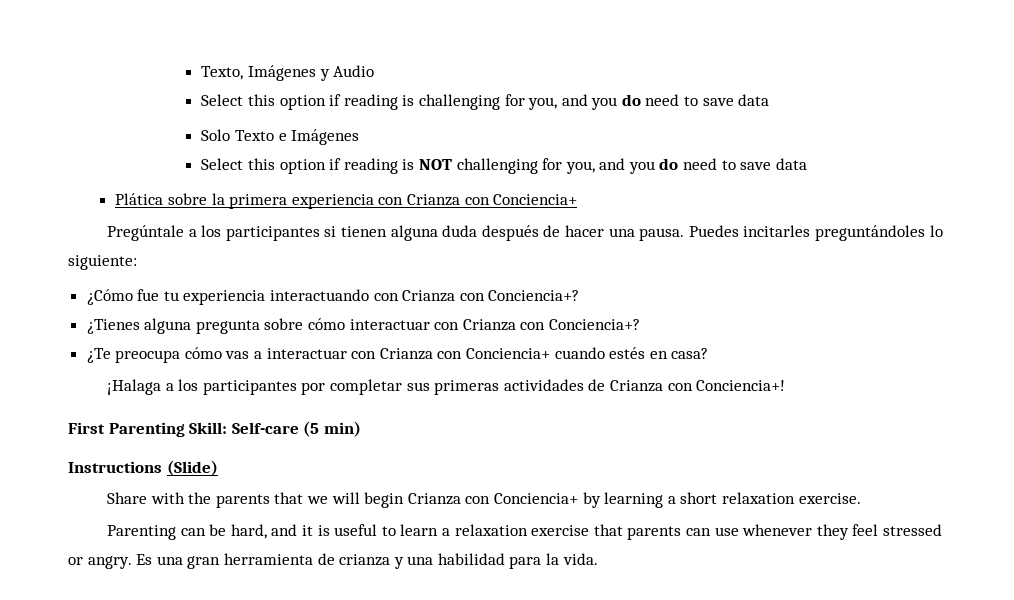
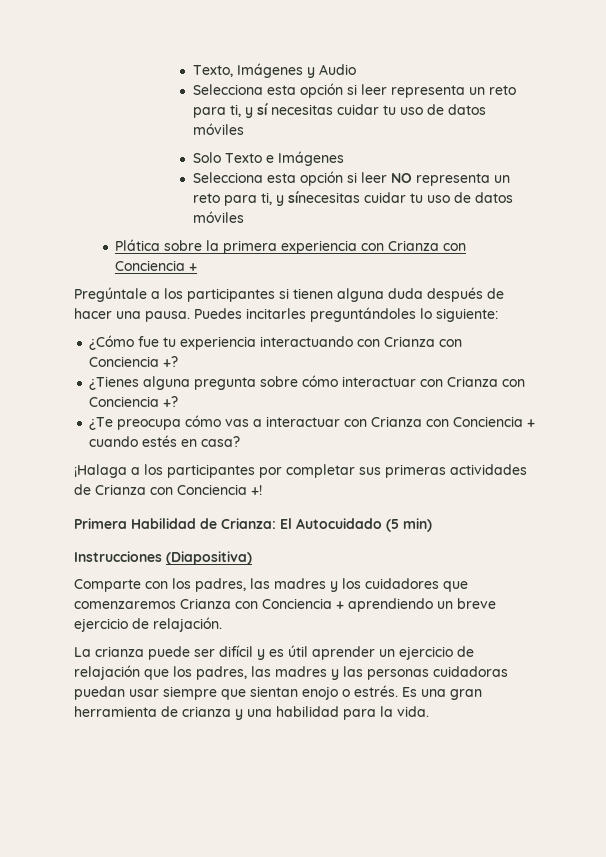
- Select this option if reading is challenging for you, and you do need to save data
+ Selecciona esta opción si leer representa un reto para ti, y sí necesitas cuidar tu uso de datos móviles
  Solo Texto e Imágenes
- Select this option if reading is NOT challenging for you, and you do need to save data
+ Selecciona esta opción si leer NO representa un reto para ti, y sínecesitas cuidar tu uso de datos móviles
- Plática sobre la primera experiencia con Crianza con Conciencia+
+ Plática sobre la primera experiencia con Crianza con Conciencia +
- ¿Cómo fue tu experiencia interactuando con Crianza con Conciencia+?
+ ¿Cómo fue tu experiencia interactuando con Crianza con Conciencia +?
- ¿Tienes alguna pregunta sobre cómo interactuar con Crianza con Conciencia+?
+ ¿Tienes alguna pregunta sobre cómo interactuar con Crianza con Conciencia +?
- ¿Te preocupa cómo vas a interactuar con Crianza con Conciencia+ cuando estés en casa?
+ ¿Te preocupa cómo vas a interactuar con Crianza con Conciencia + cuando estés en casa?
- ¡Halaga a los participantes por completar sus primeras actividades de Crianza con Conciencia+!
- First Parenting Skill: Self-care (5 min)
- Instructions (Slide)
- Share with the parents that we will begin Crianza con Conciencia+ by learning a short relaxation exercise.
- Parenting can be hard, and it is useful to learn a relaxation exercise that parents can use whenever they feel stressed or angry.
+ ¡Halaga a los participantes por completar sus primeras actividades de Crianza con Conciencia +!
+ Primera Habilidad de Crianza: El Autocuidado (5 min)
+ Instrucciones (Diapositiva)
+ Comparte con los padres, las madres y los cuidadores que comenzaremos Crianza con Conciencia + aprendiendo un breve ejercicio de relajación.
+ La crianza puede ser difícil y es útil aprender un ejercicio de relajación que los padres, las madres y las personas cuidadoras puedan usar siempre que sientan enojo o estrés.

